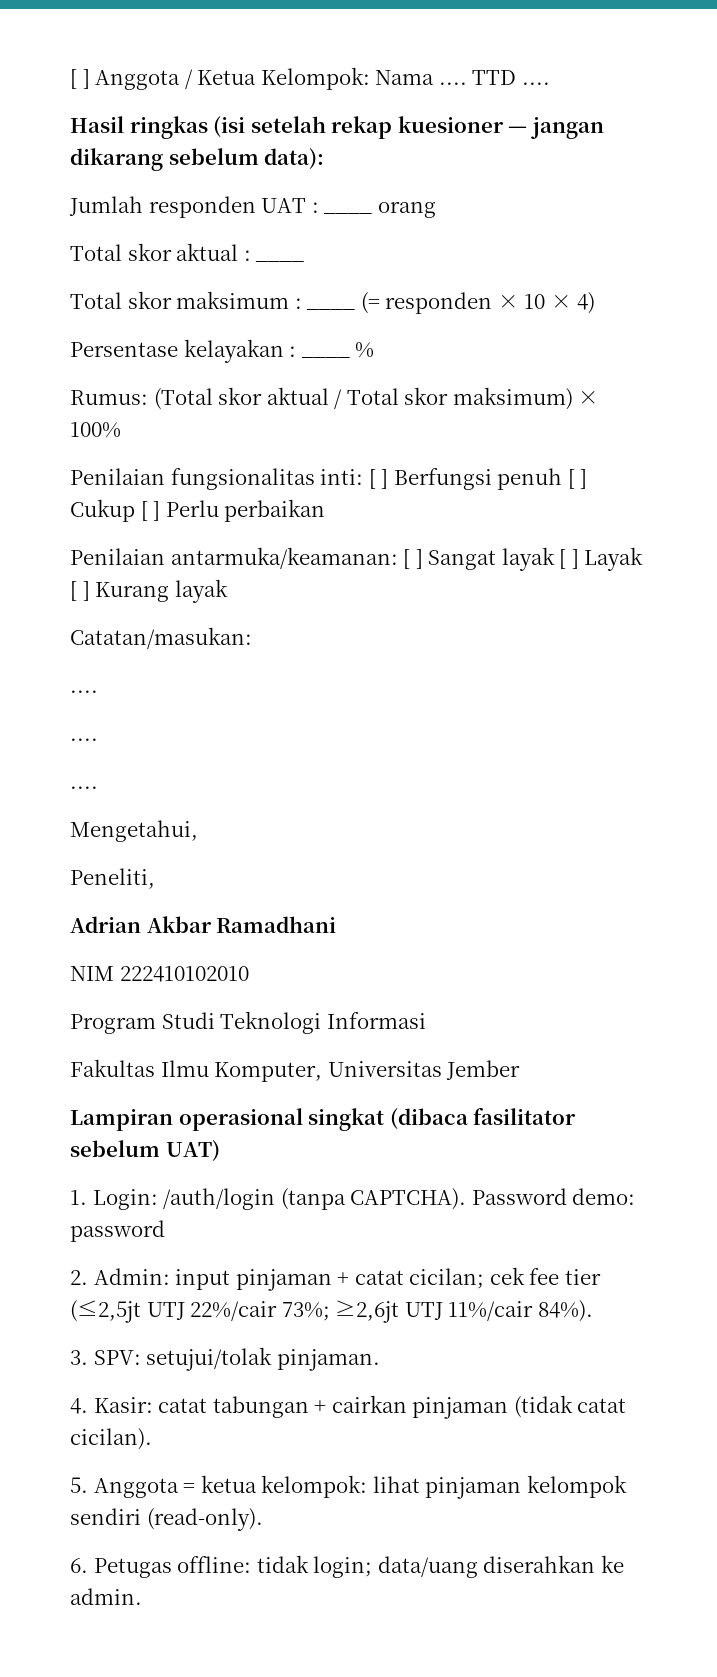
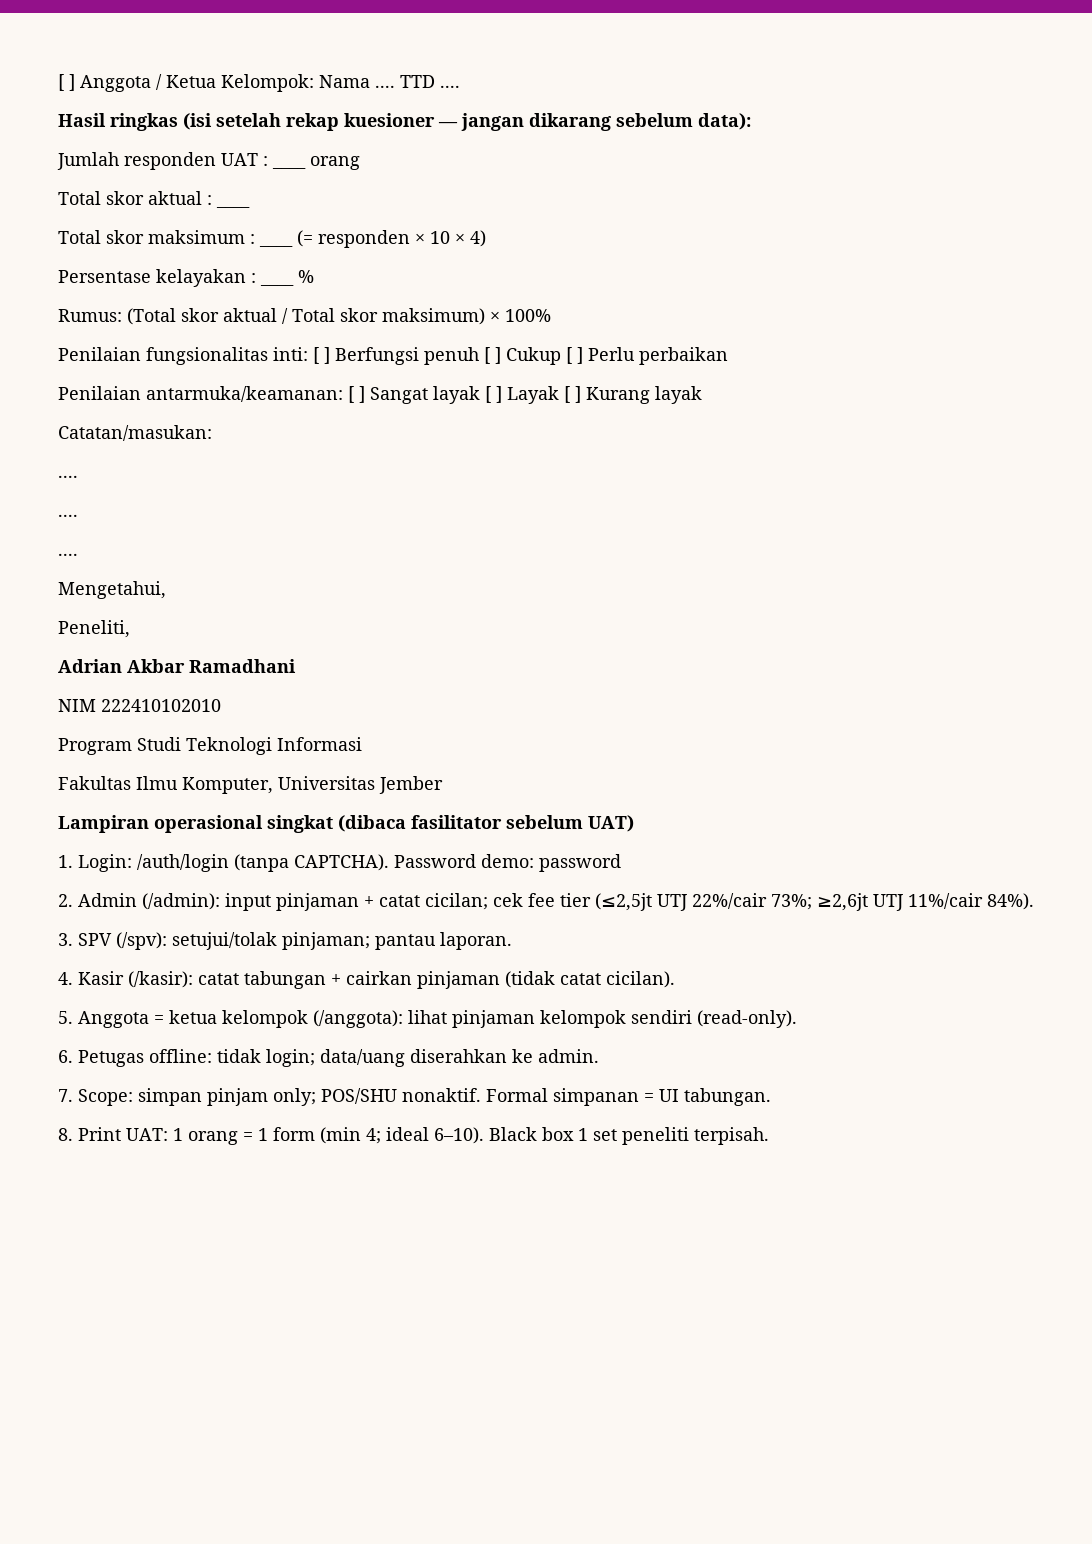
- 2. Admin: input pinjaman + catat cicilan; cek fee tier (≤2,5jt UTJ 22%/cair 73%; ≥2,6jt UTJ 11%/cair 84%).
+ 2. Admin (/admin): input pinjaman + catat cicilan; cek fee tier (≤2,5jt UTJ 22%/cair 73%; ≥2,6jt UTJ 11%/cair 84%).
- 3. SPV: setujui/tolak pinjaman.
+ 3. SPV (/spv): setujui/tolak pinjaman; pantau laporan.
- 4. Kasir: catat tabungan + cairkan pinjaman (tidak catat cicilan).
+ 4. Kasir (/kasir): catat tabungan + cairkan pinjaman (tidak catat cicilan).
- 5. Anggota = ketua kelompok: lihat pinjaman kelompok sendiri (read-only).
+ 5. Anggota = ketua kelompok (/anggota): lihat pinjaman kelompok sendiri (read-only).
+ 7. Scope: simpan pinjam only; POS/SHU nonaktif. Formal simpanan = UI tabungan.
+ 8. Print UAT: 1 orang = 1 form (min 4; ideal 6–10). Black box 1 set peneliti terpisah.

